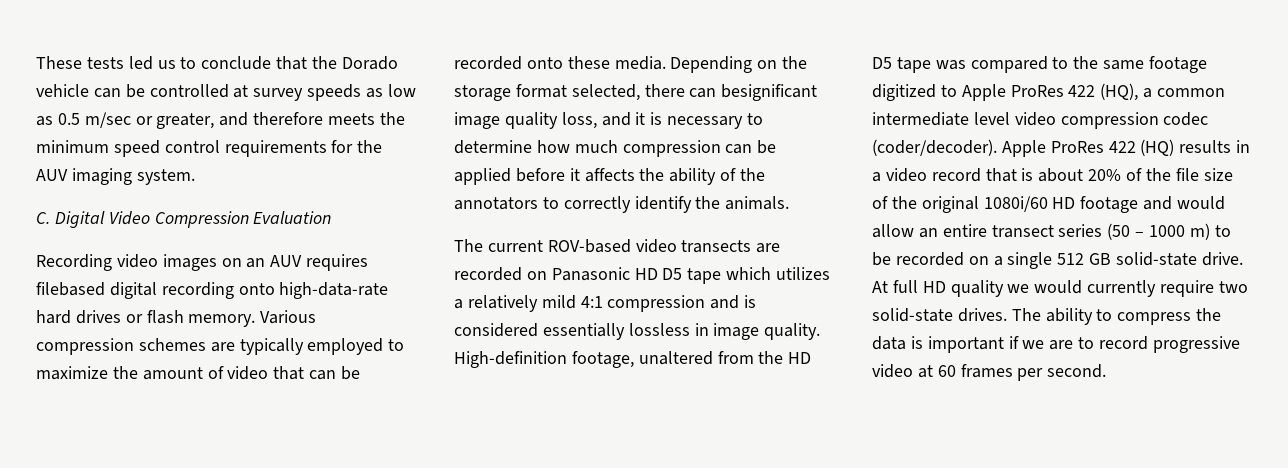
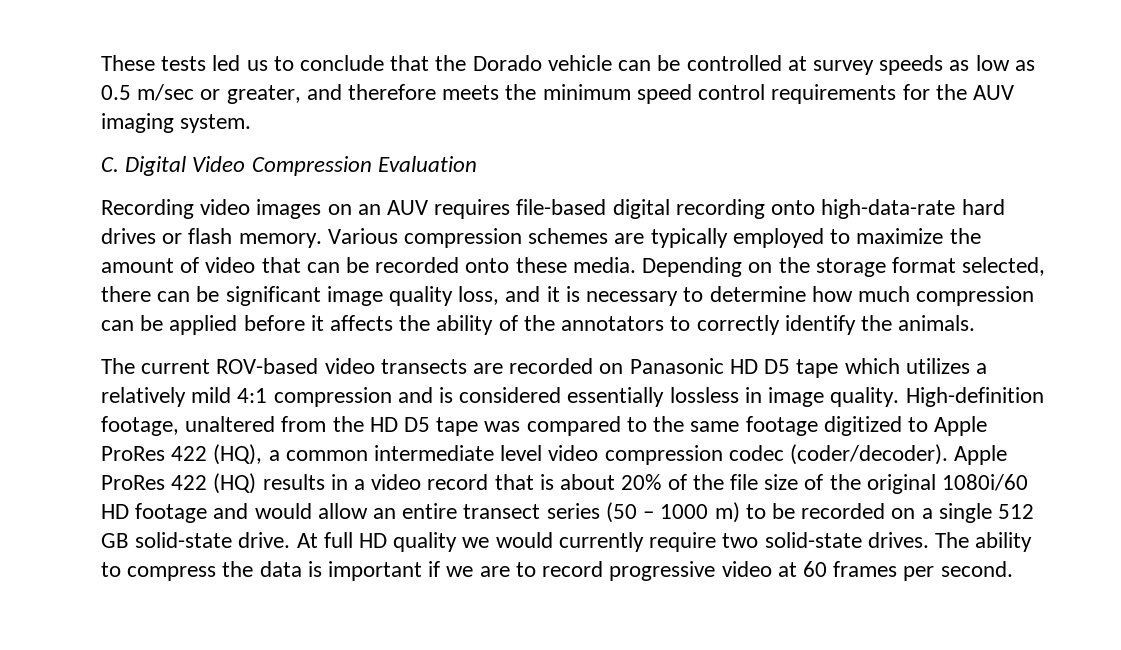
- Recording video images on an AUV requires filebased digital recording onto high-data-rate hard drives or flash memory.
+ Recording video images on an AUV requires file-based digital recording onto high-data-rate hard drives or flash memory.
- Depending on the storage format selected, there can besignificant image quality loss, and it is necessary to determine how much compression can be applied before it affects the ability of the annotators to correctly identify the animals.
+ Depending on the storage format selected, there can be significant image quality loss, and it is necessary to determine how much compression can be applied before it affects the ability of the annotators to correctly identify the animals.

